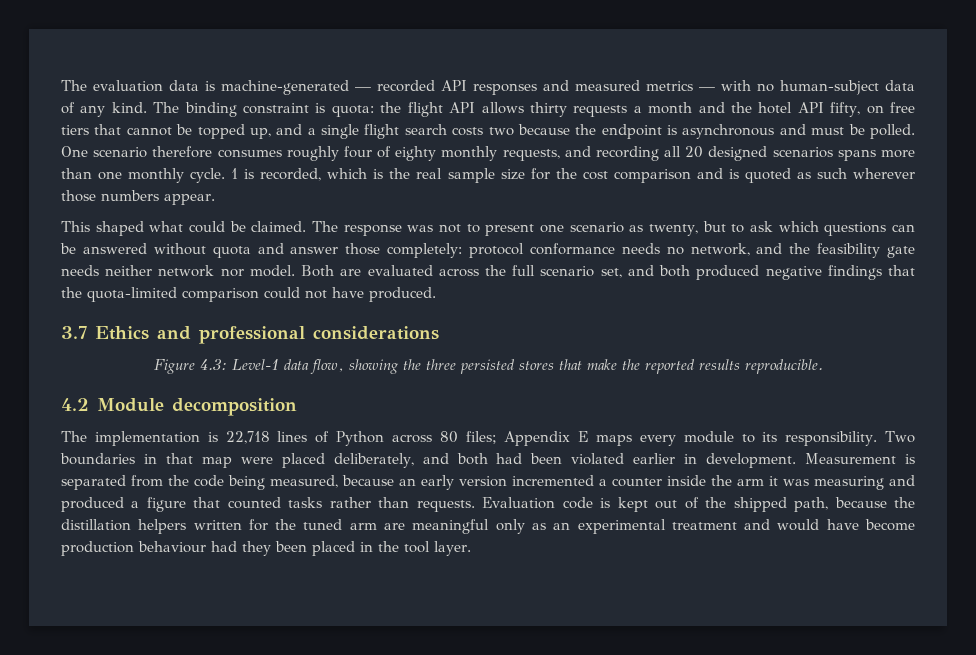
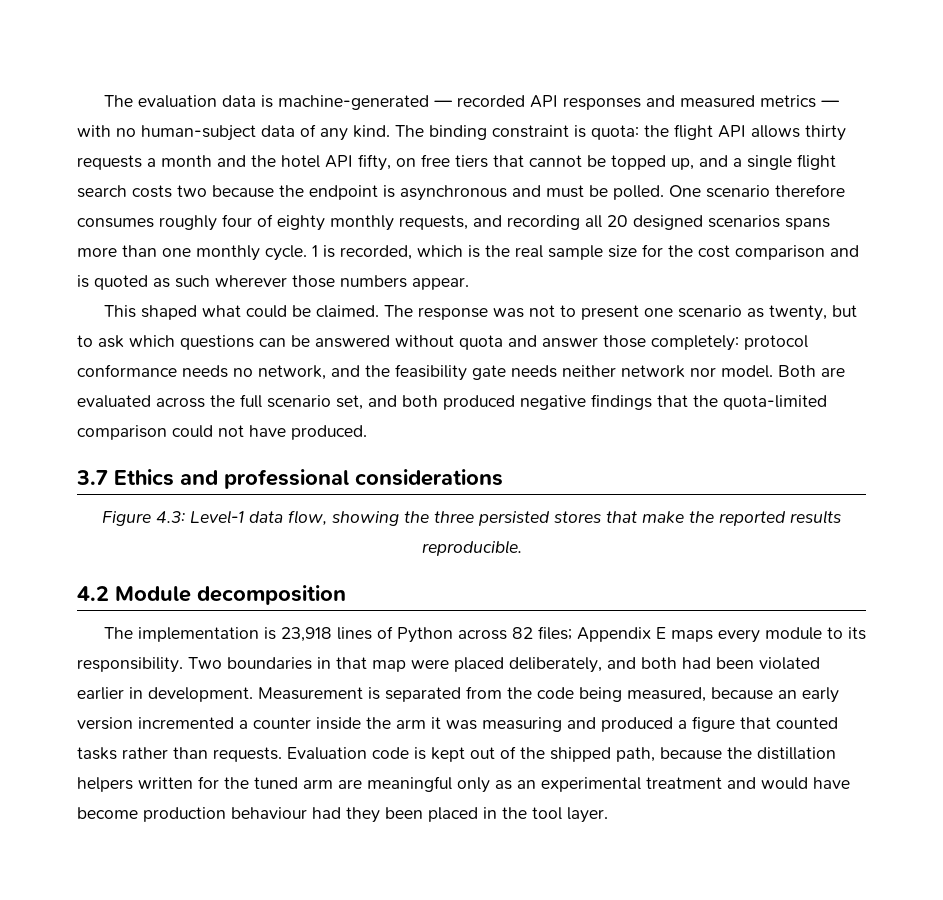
- The implementation is 22,718 lines of Python across 80 files; Appendix E maps every module to its responsibility.
+ The implementation is 23,918 lines of Python across 82 files; Appendix E maps every module to its responsibility.

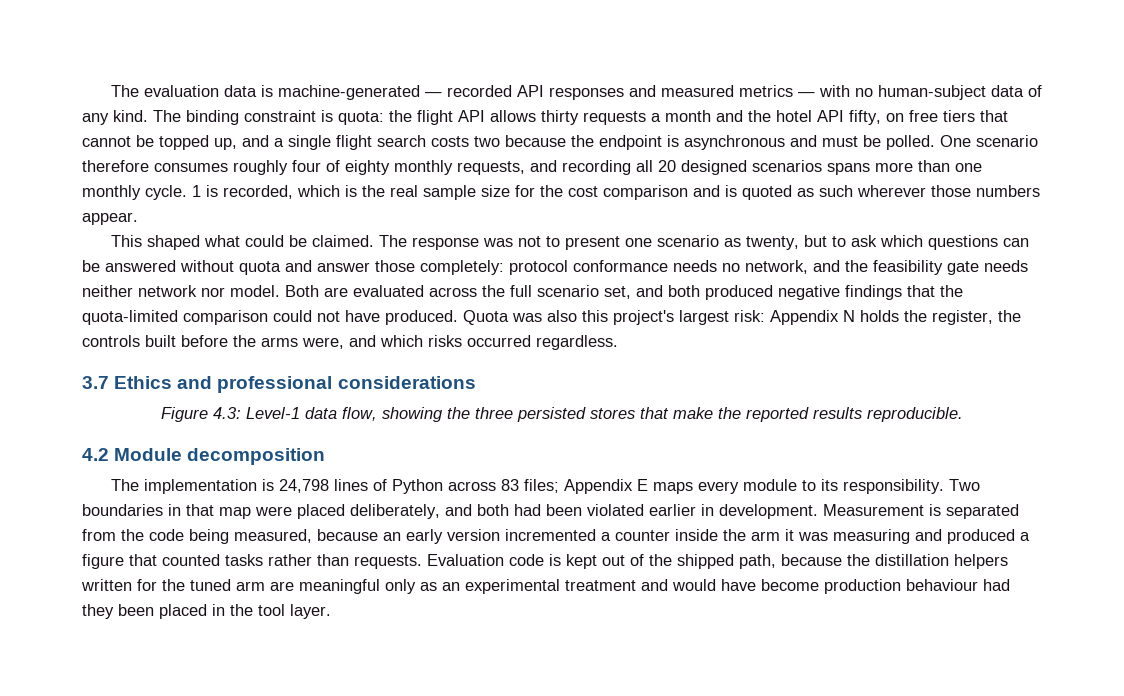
+ Quota was also this project's largest risk: Appendix N holds the register, the controls built before the arms were, and which risks occurred regardless.
- The implementation is 23,918 lines of Python across 82 files; Appendix E maps every module to its responsibility.
+ The implementation is 24,798 lines of Python across 83 files; Appendix E maps every module to its responsibility.

